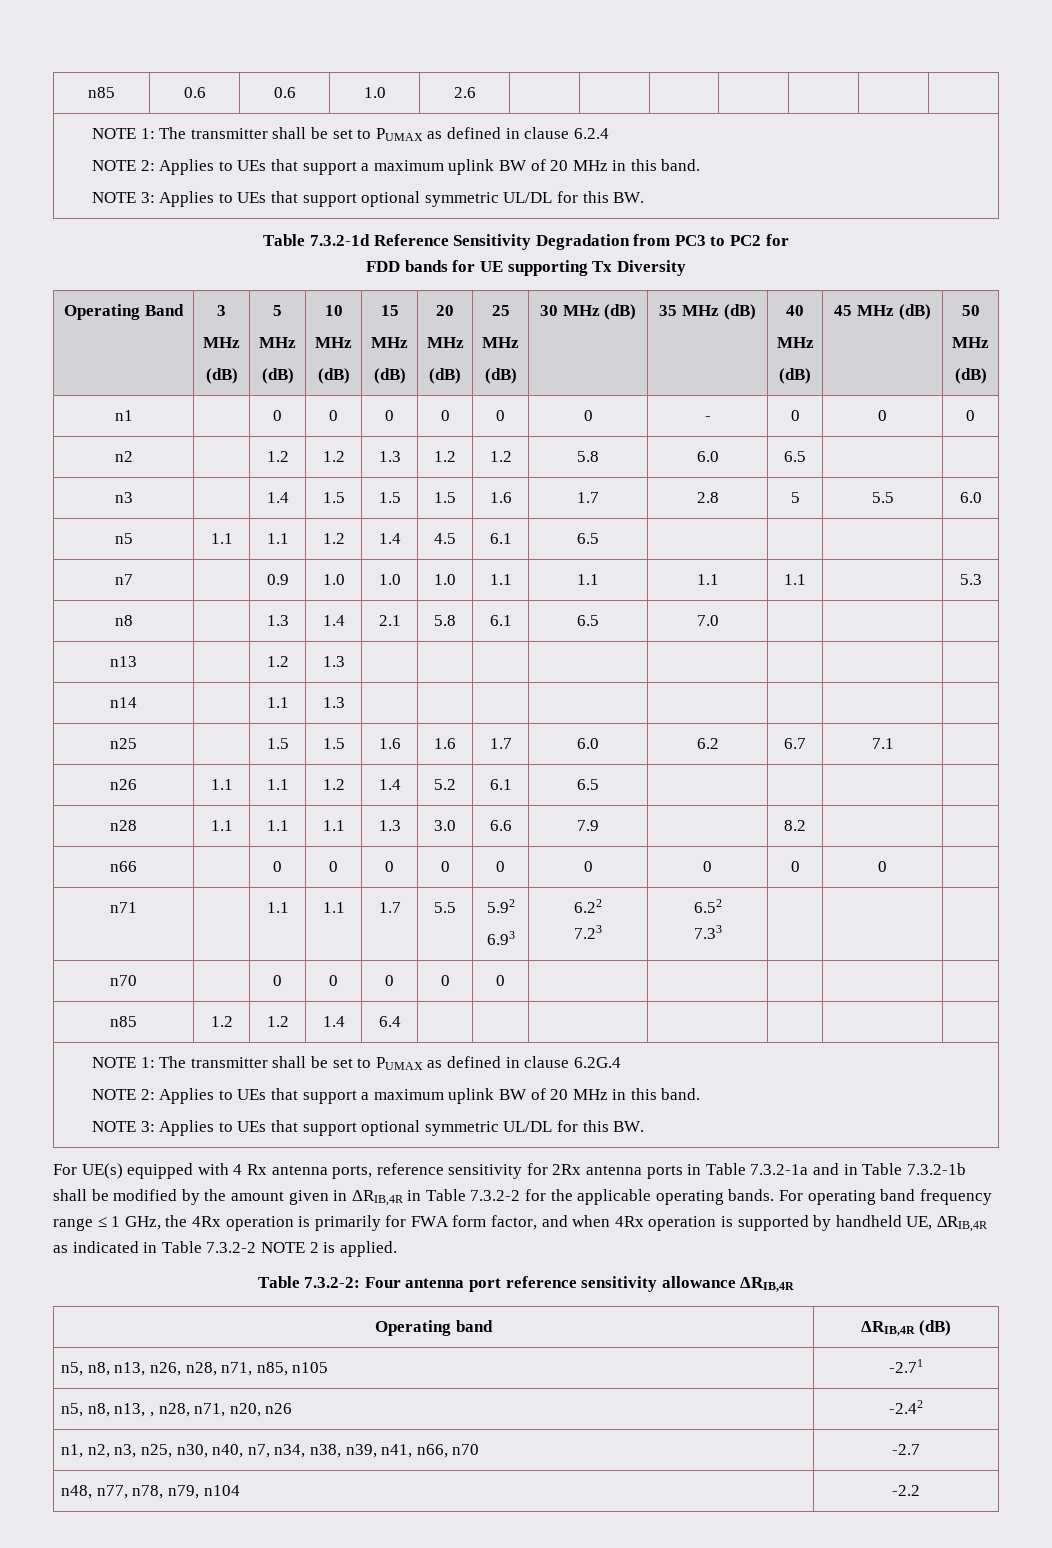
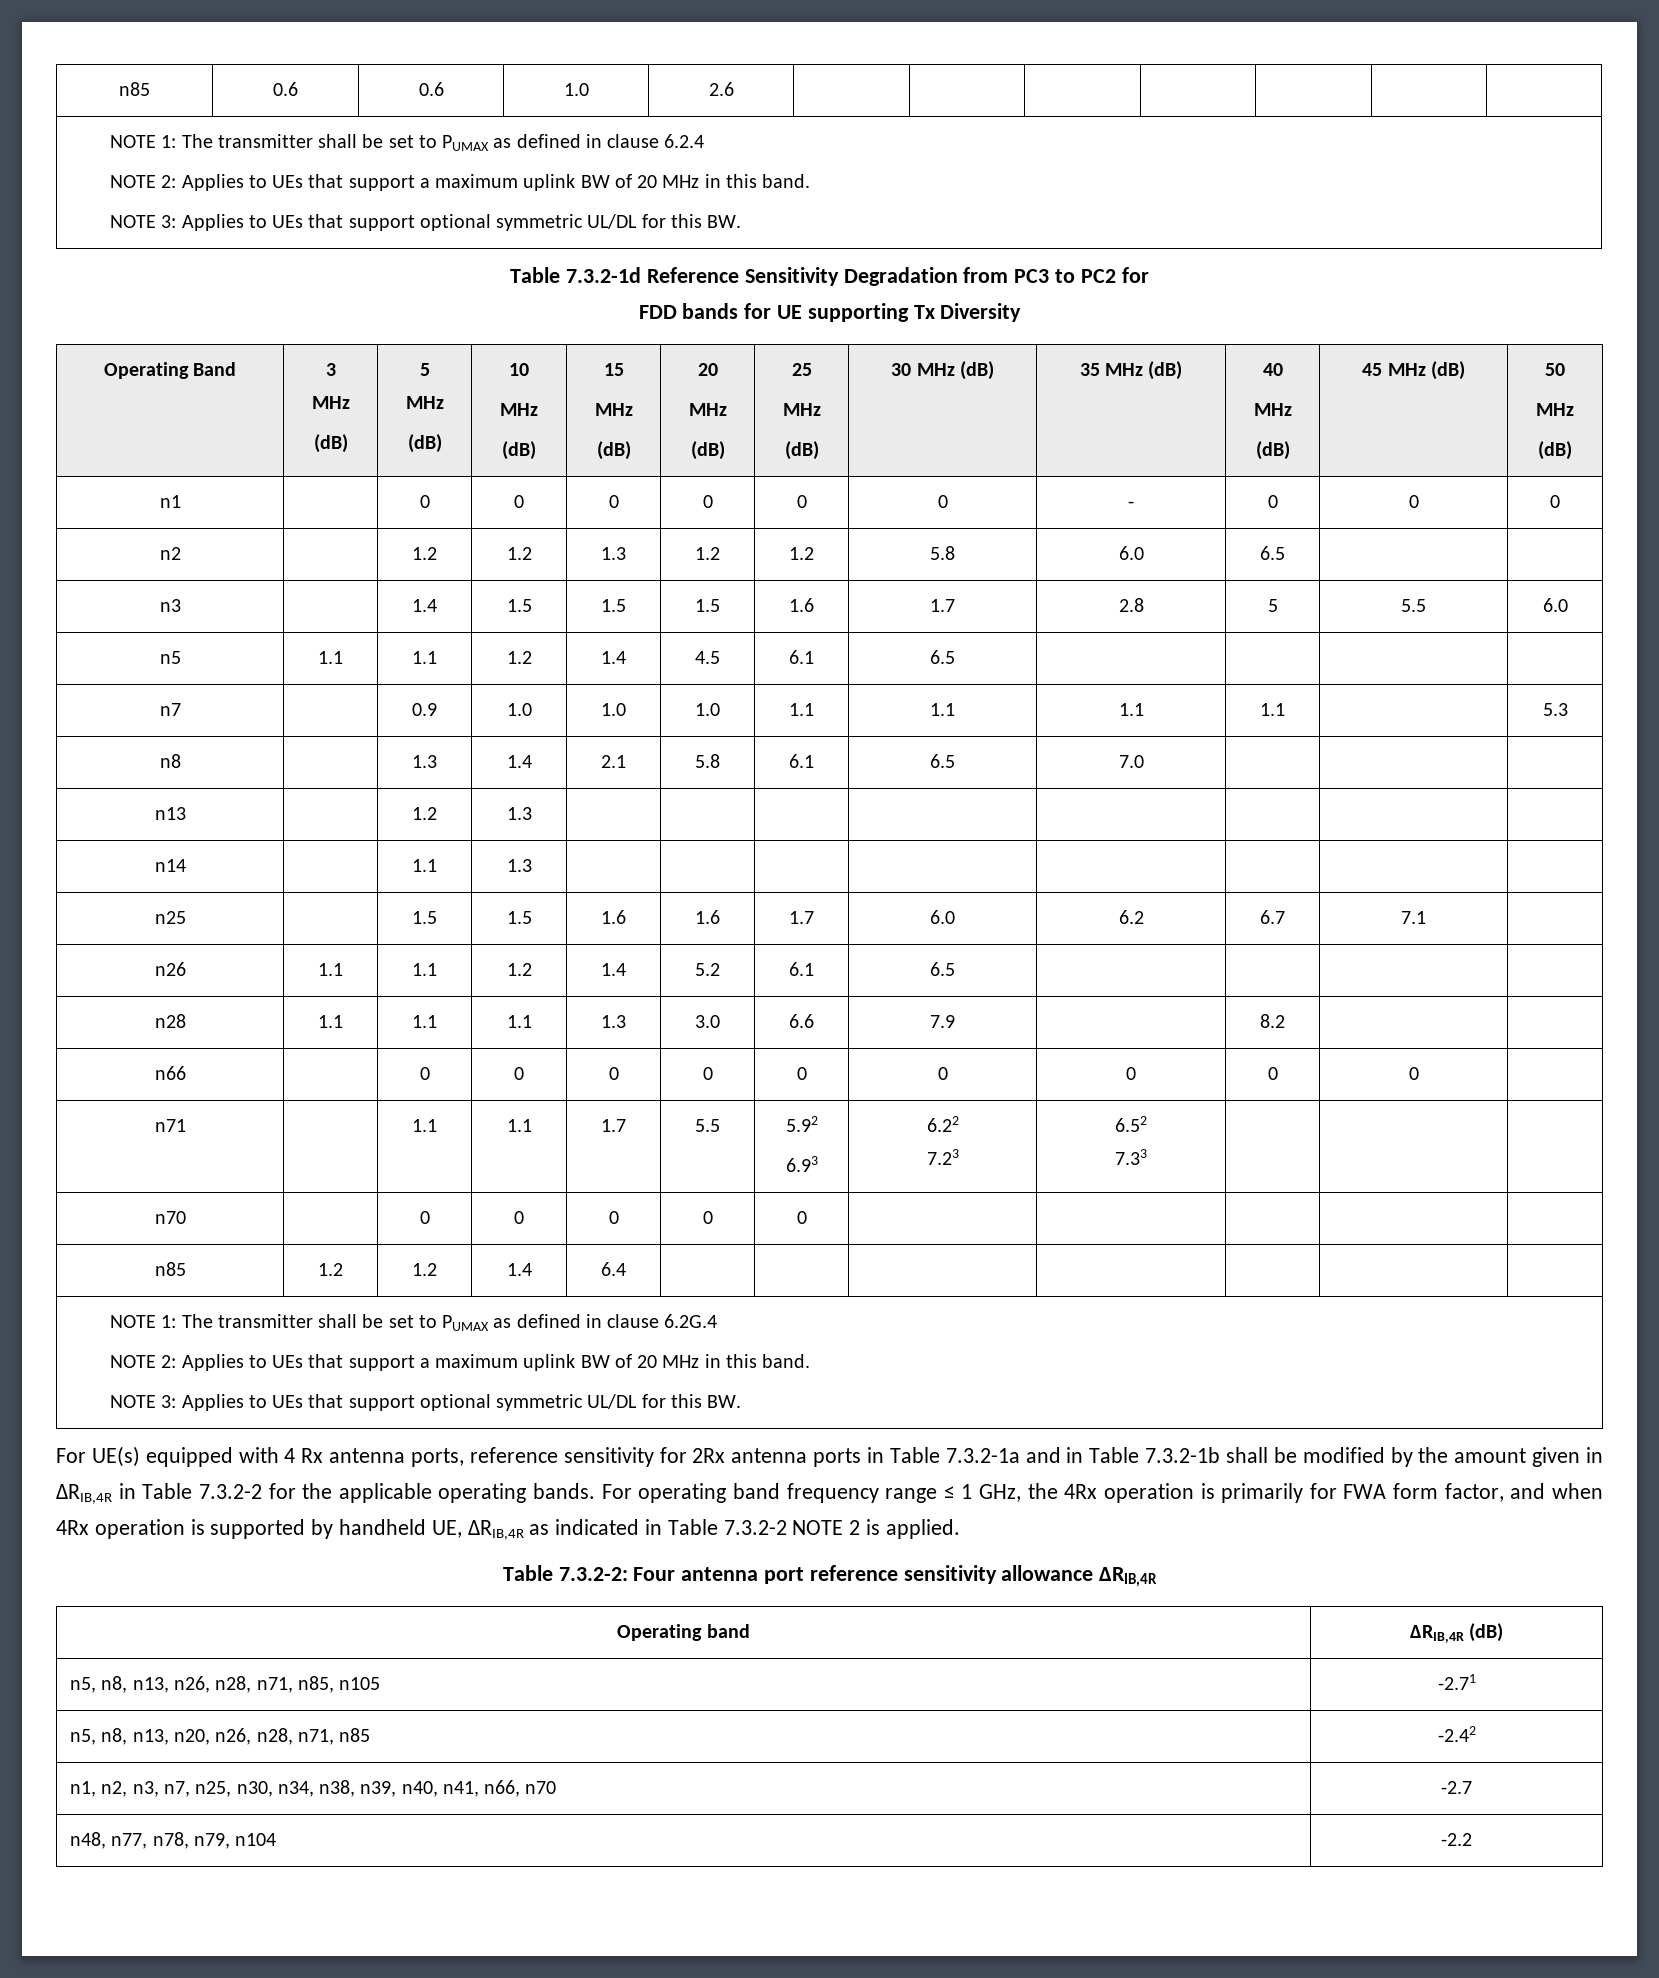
- n5, n8, n13, , n28, n71, n20, n26 | -2.42
+ n5, n8, n13, n20, n26, n28, n71, n85 | -2.42
- n1, n2, n3, n25, n30, n40, n7, n34, n38, n39, n41, n66, n70 | -2.7
+ n1, n2, n3, n7, n25, n30, n34, n38, n39, n40, n41, n66, n70 | -2.7

